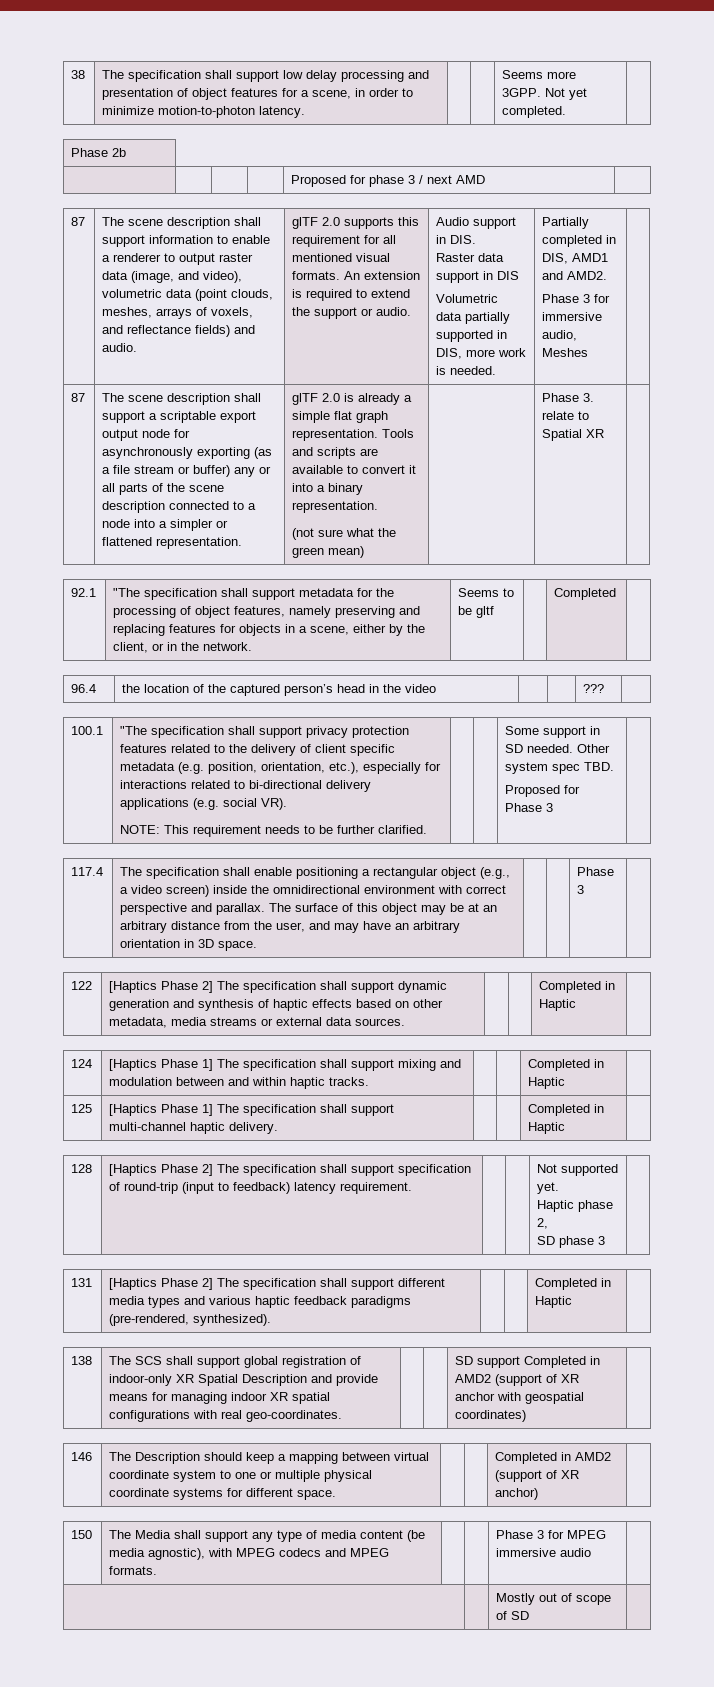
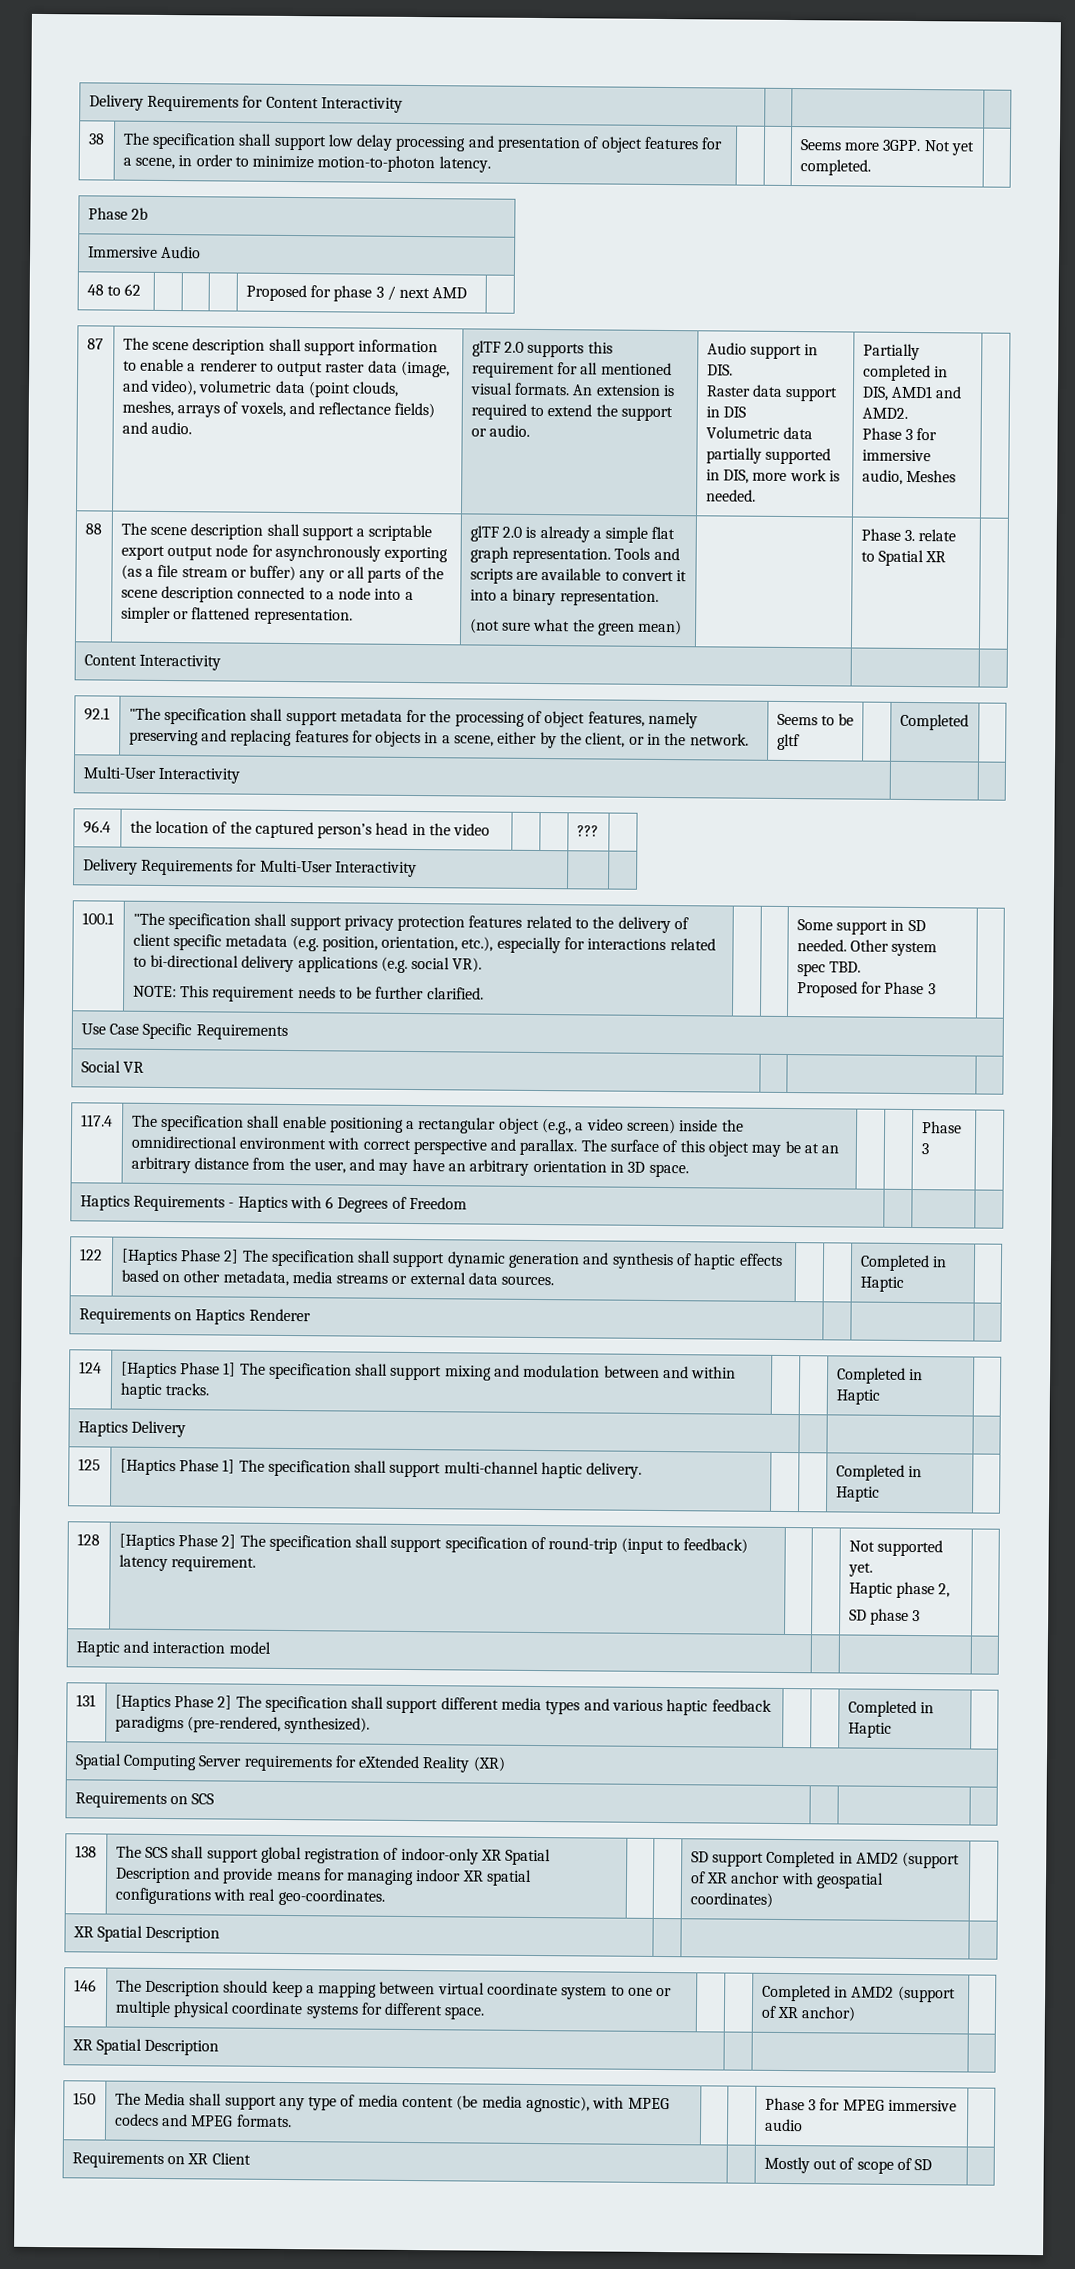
+ Delivery Requirements for Content Interactivity | | |
- | | | | Proposed for phase 3 / next AMD |
+ Immersive Audio
+ 48 to 62 | | | | Proposed for phase 3 / next AMD |
  Phase 3 for immersive audio, Meshes |
- 87
+ 88
- Phase 3. relate to Spatial XR
+ Phase 3. relate to Spatial XR |
+ Content Interactivity | |
  92.1 | "The specification shall support metadata for the processing of object features, namely preserving and replacing features for objects in a scene, either by the client, or in the network. | Seems to be gltf | | Completed |
+ Multi-User Interactivity | |
+ Delivery Requirements for Multi-User Interactivity | |
+ Use Case Specific Requirements
+ Social VR | | |
+ Haptics Requirements - Haptics with 6 Degrees of Freedom | | |
+ Requirements on Haptics Renderer | | |
+ Haptics Delivery | | |
+ Haptic and interaction model | | |
+ Spatial Computing Server requirements for eXtended Reality (XR)
+ Requirements on SCS | | |
  138 | The SCS shall support global registration of indoor-only XR Spatial Description and provide means for managing indoor XR spatial configurations with real geo-coordinates. | | | SD support Completed in AMD2 (support of XR anchor with geospatial coordinates) |
+ XR Spatial Description | | |
  146 | The Description should keep a mapping between virtual coordinate system to one or multiple physical coordinate systems for different space. | | | Completed in AMD2 (support of XR anchor) |
+ XR Spatial Description | | |
- | | Mostly out of scope of SD |
+ Requirements on XR Client | | Mostly out of scope of SD |

